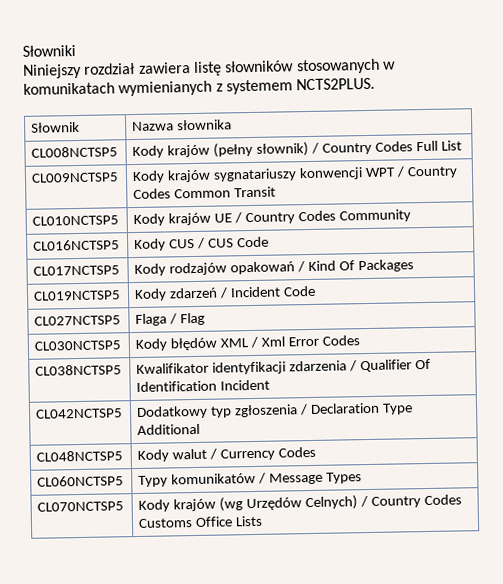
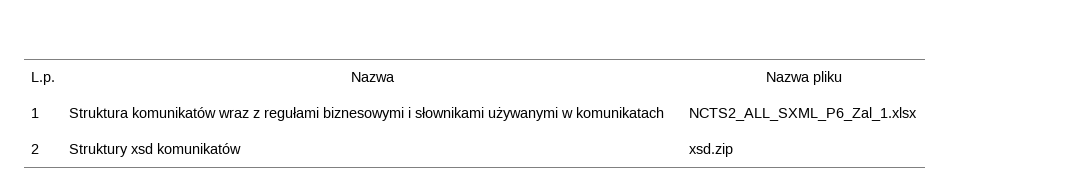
- Słowniki
- Niniejszy rozdział zawiera listę słowników stosowanych w komunikatach wymienianych z systemem NCTS2PLUS.
- Słownik | Nazwa słownika
- CL008NCTSP5 | Kody krajów (pełny słownik) / Country Codes Full List
- CL009NCTSP5 | Kody krajów sygnatariuszy konwencji WPT / Country Codes Common Transit
- CL010NCTSP5 | Kody krajów UE / Country Codes Community
- CL016NCTSP5 | Kody CUS / CUS Code
- CL017NCTSP5 | Kody rodzajów opakowań / Kind Of Packages
- CL019NCTSP5 | Kody zdarzeń / Incident Code
- CL027NCTSP5 | Flaga / Flag
- CL030NCTSP5 | Kody błędów XML / Xml Error Codes
- CL038NCTSP5 | Kwalifikator identyfikacji zdarzenia / Qualifier Of Identification Incident
- CL042NCTSP5 | Dodatkowy typ zgłoszenia / Declaration Type Additional
- CL048NCTSP5 | Kody walut / Currency Codes
- CL060NCTSP5 | Typy komunikatów / Message Types
- CL070NCTSP5 | Kody krajów (wg Urzędów Celnych) / Country Codes Customs Office Lists
+ L.p. | Nazwa | Nazwa pliku
+ 1 | Struktura komunikatów wraz z regułami biznesowymi i słownikami używanymi w komunikatach | NCTS2_ALL_SXML_P6_Zal_1.xlsx
+ 2 | Struktury xsd komunikatów | xsd.zip

